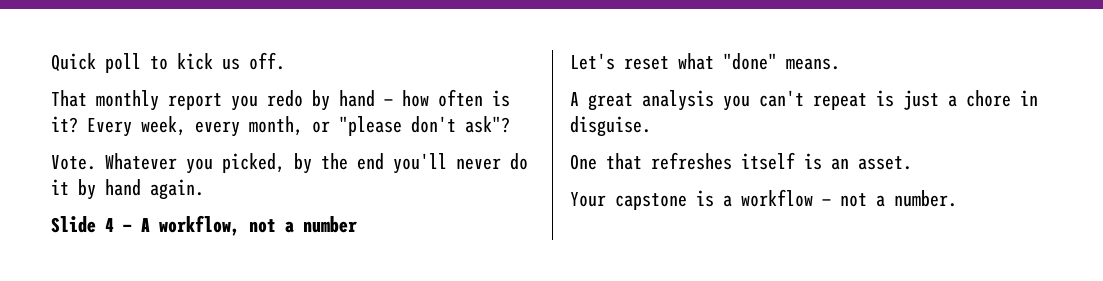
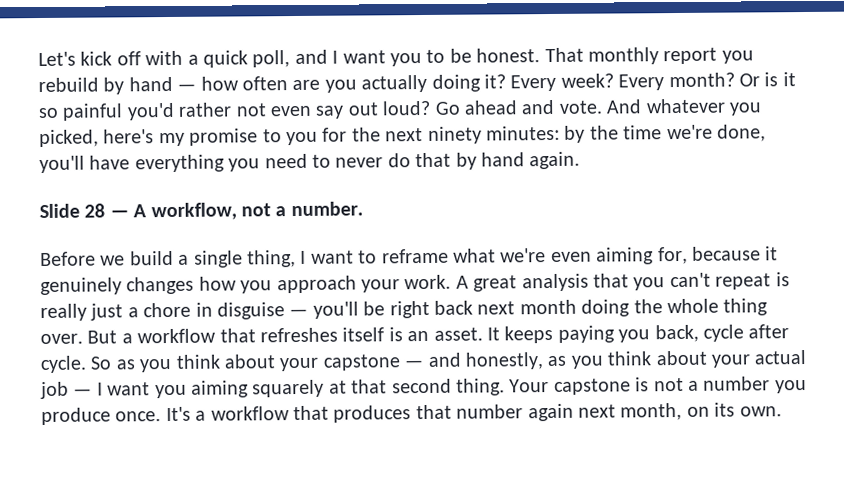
- Quick poll to kick us off.
- That monthly report you redo by hand — how often is it? Every week, every month, or "please don't ask"?
- Vote. Whatever you picked, by the end you'll never do it by hand again.
+ Let's kick off with a quick poll, and I want you to be honest. That monthly report you rebuild by hand — how often are you actually doing it? Every week? Every month? Or is it so painful you'd rather not even say out loud? Go ahead and vote. And whatever you picked, here's my promise to you for the next ninety minutes: by the time we're done, you'll have everything you need to never do that by hand again.
- Slide 4 — A workflow, not a number
- Let's reset what "done" means.
- A great analysis you can't repeat is just a chore in disguise.
- One that refreshes itself is an asset.
- Your capstone is a workflow — not a number.
+ Slide 28 — A workflow, not a number.
+ Before we build a single thing, I want to reframe what we're even aiming for, because it genuinely changes how you approach your work. A great analysis that you can't repeat is really just a chore in disguise — you'll be right back next month doing the whole thing over. But a workflow that refreshes itself is an asset. It keeps paying you back, cycle after cycle. So as you think about your capstone — and honestly, as you think about your actual job — I want you aiming squarely at that second thing. Your capstone is not a number you produce once. It's a workflow that produces that number again next month, on its own.

